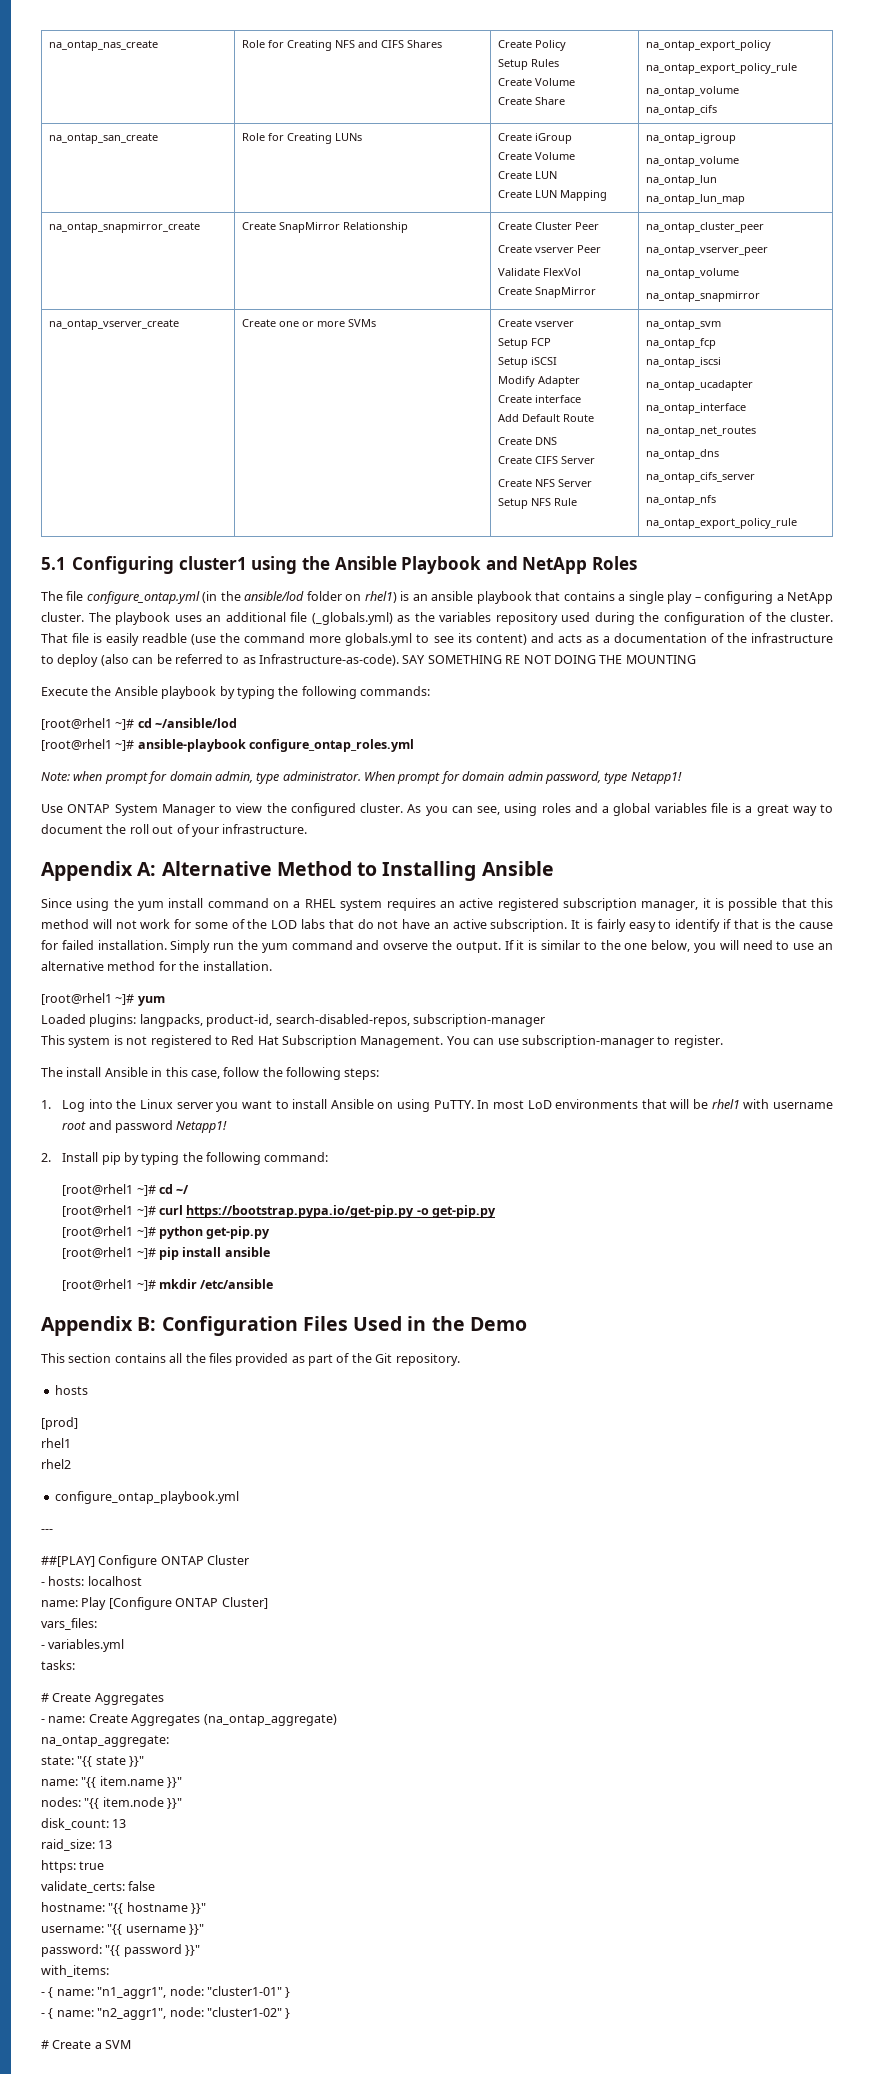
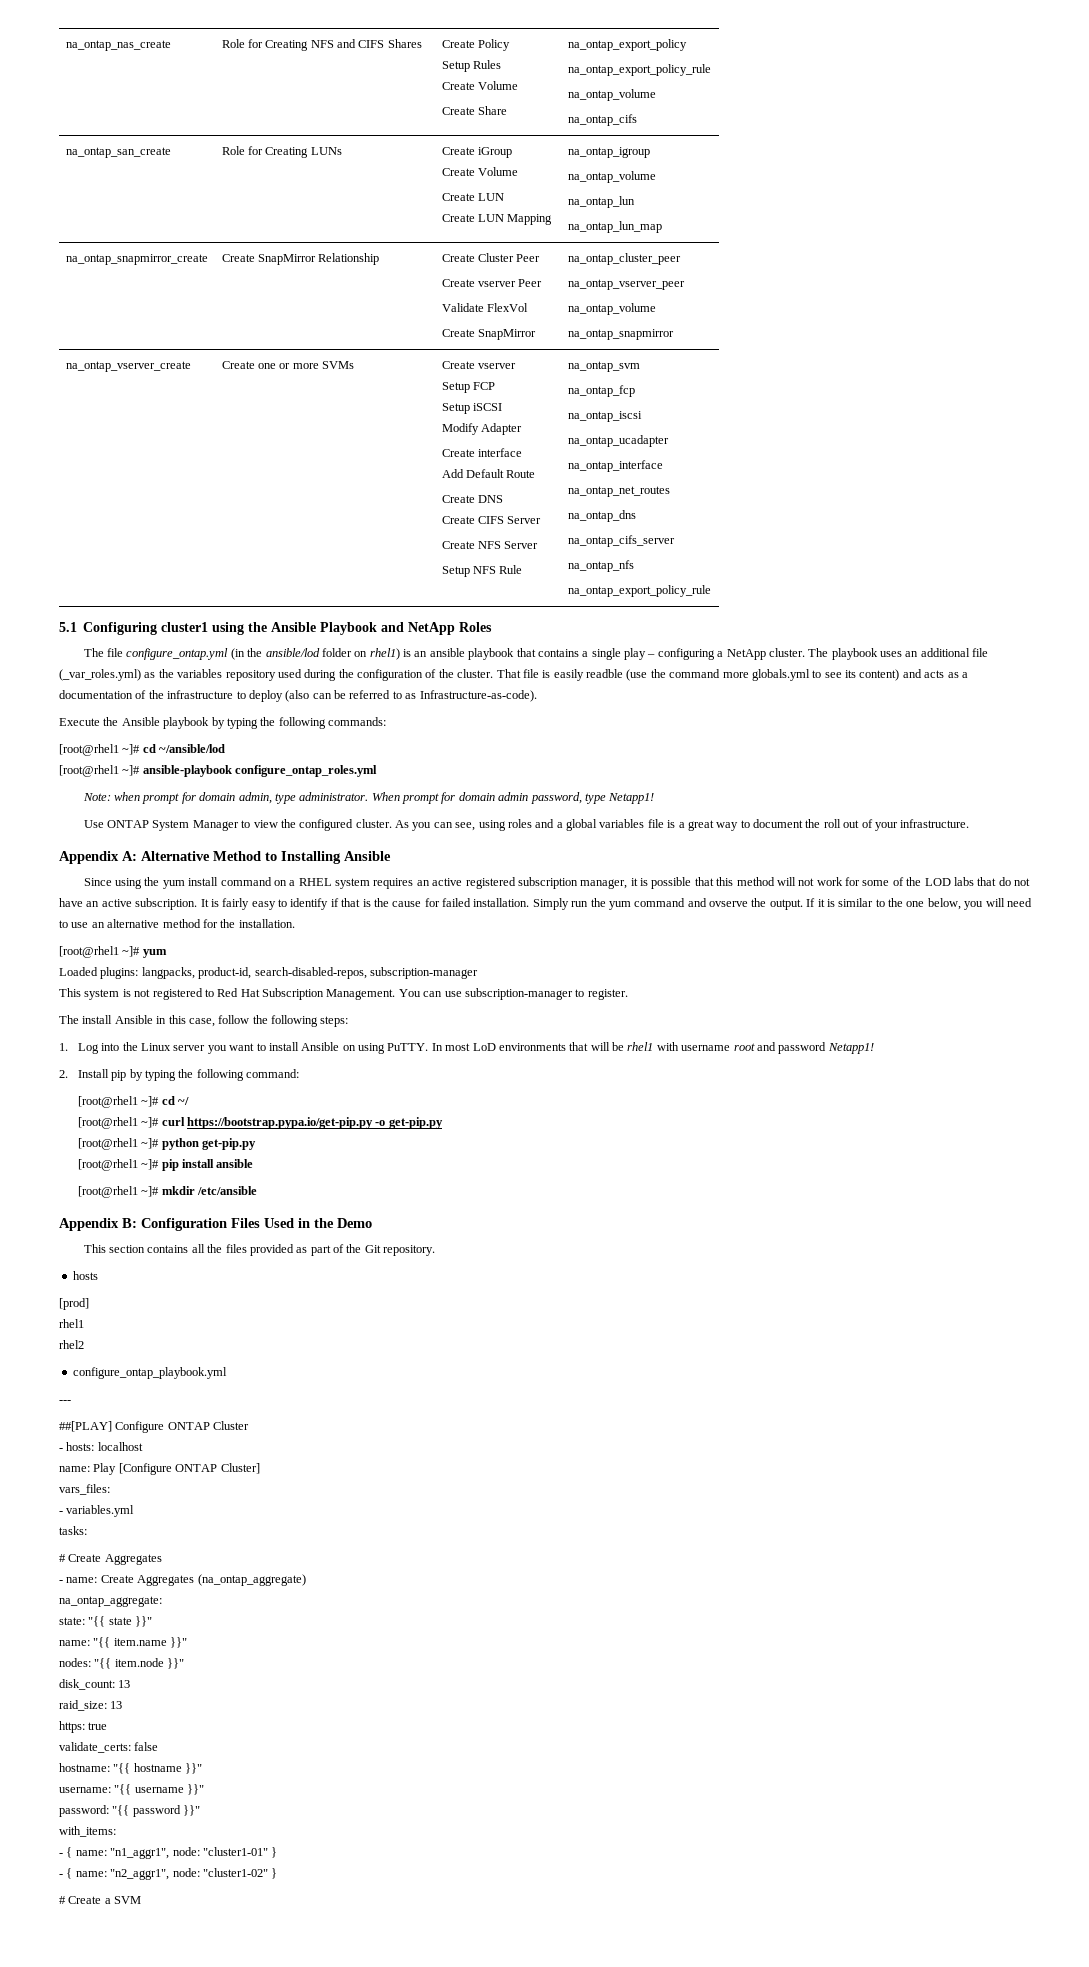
- The playbook uses an additional file (_globals.yml) as the variables repository used during the configuration of the cluster.
+ The playbook uses an additional file (_var_roles.yml) as the variables repository used during the configuration of the cluster.
- SAY SOMETHING RE NOT DOING THE MOUNTING

